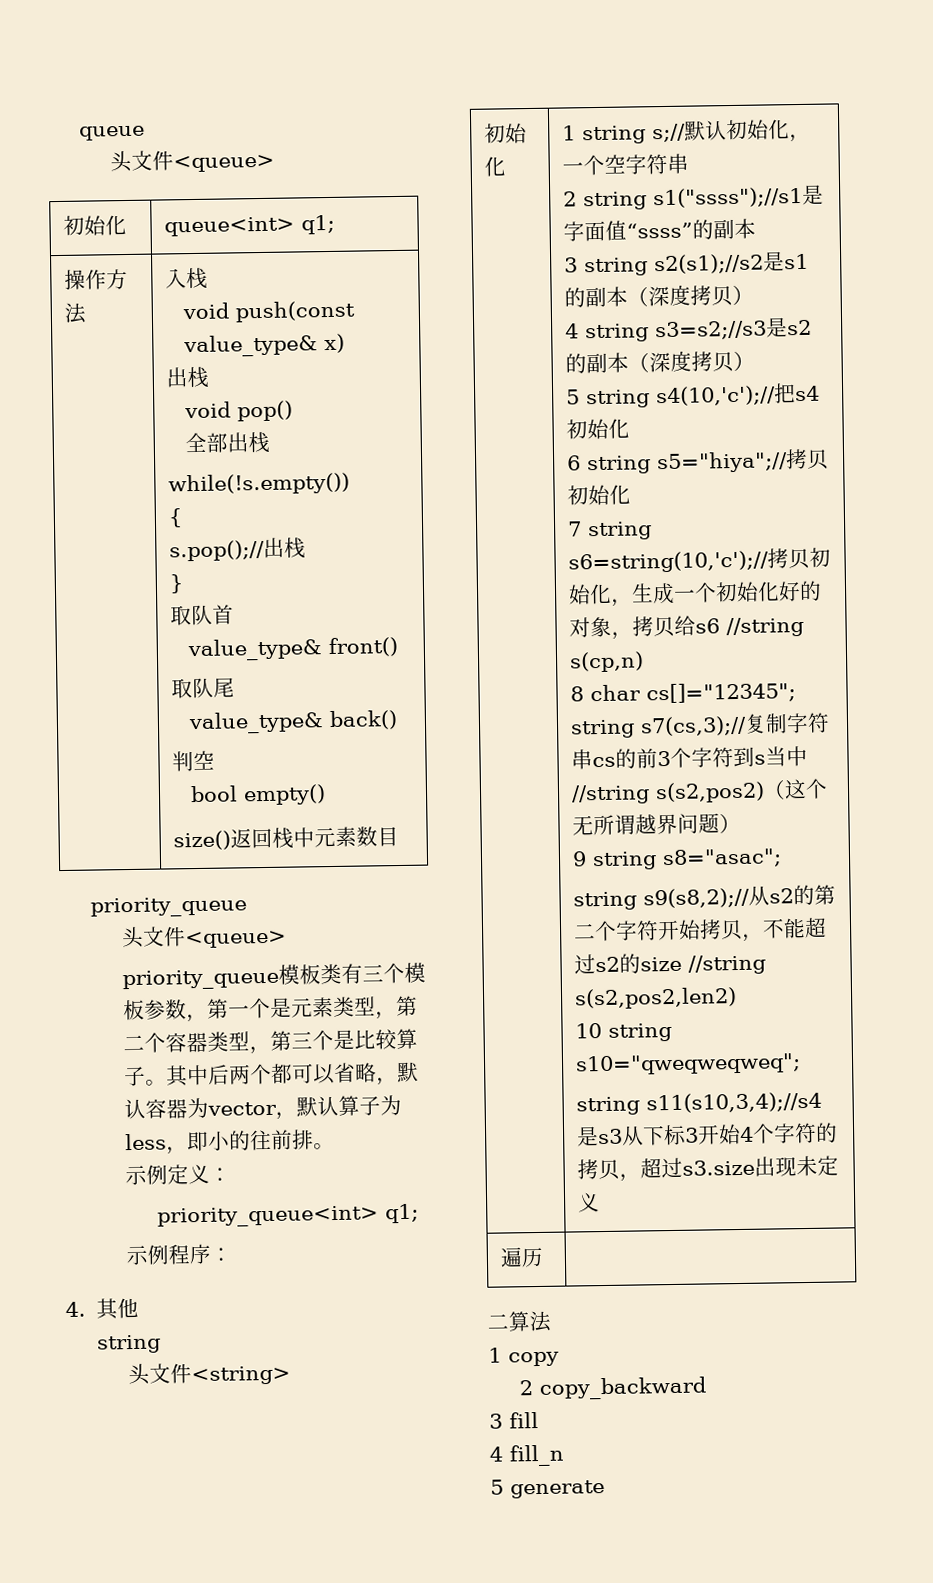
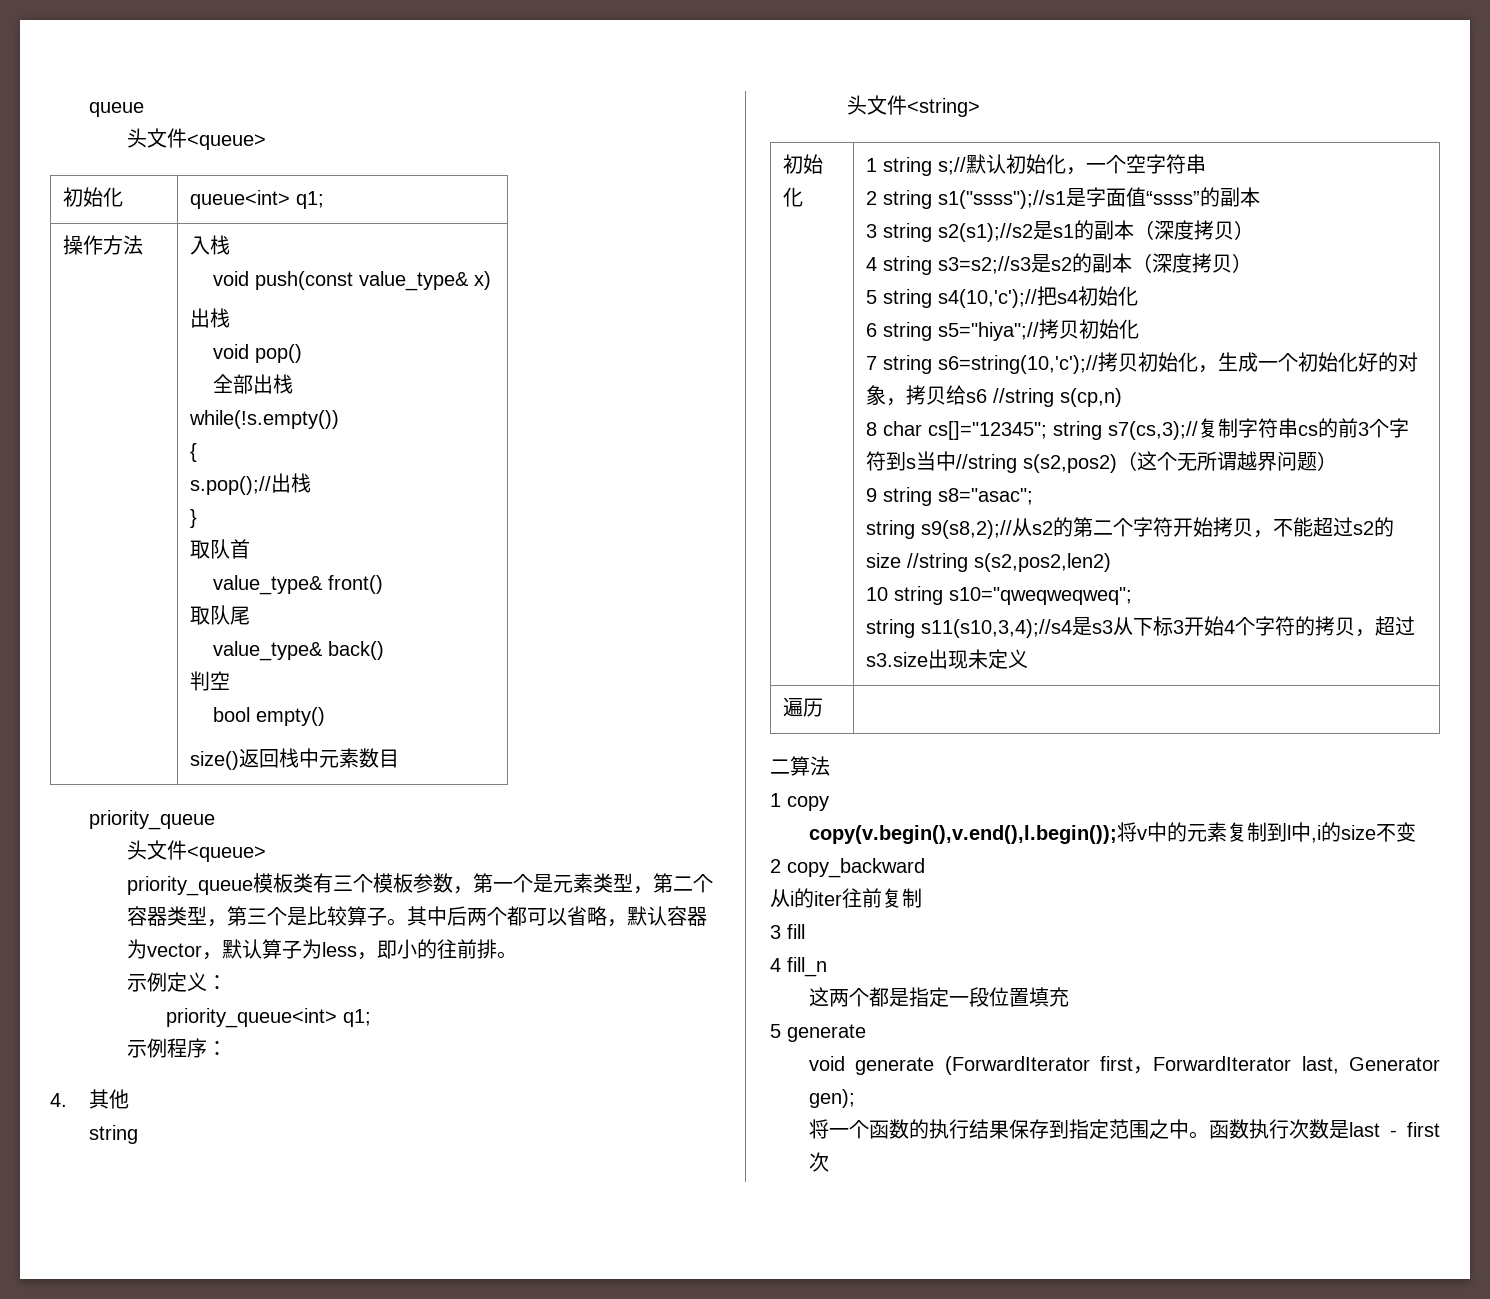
+ copy(v.begin(),v.end(),l.begin());将v中的元素复制到l中,i的size不变
  2 copy_backward
+ 从i的iter往前复制
  3 fill
  4 fill_n
+ 这两个都是指定一段位置填充
  5 generate
+ void generate (ForwardIterator first，ForwardIterator last, Generator gen);
+ 将一个函数的执行结果保存到指定范围之中。函数执行次数是last - first次

